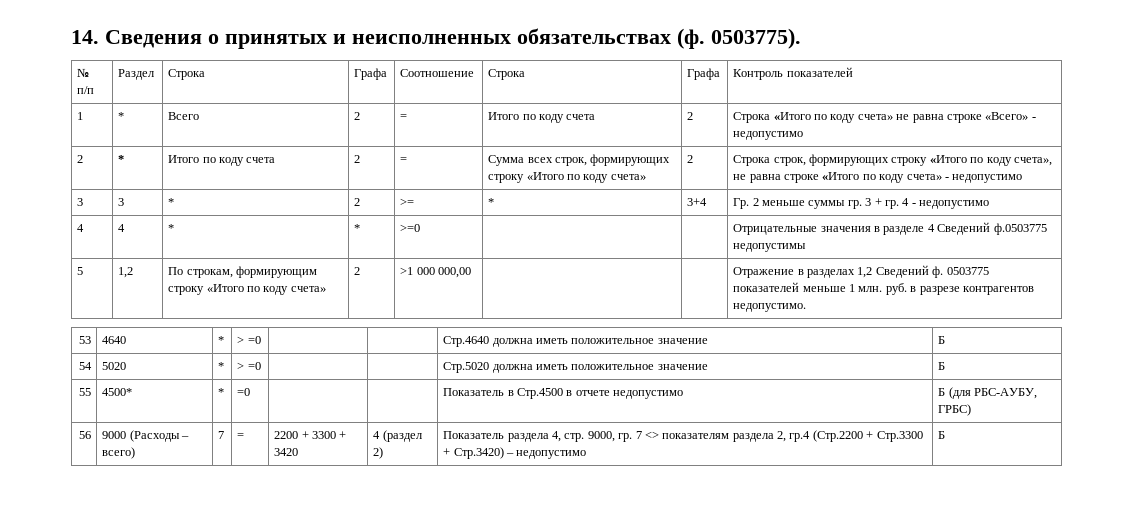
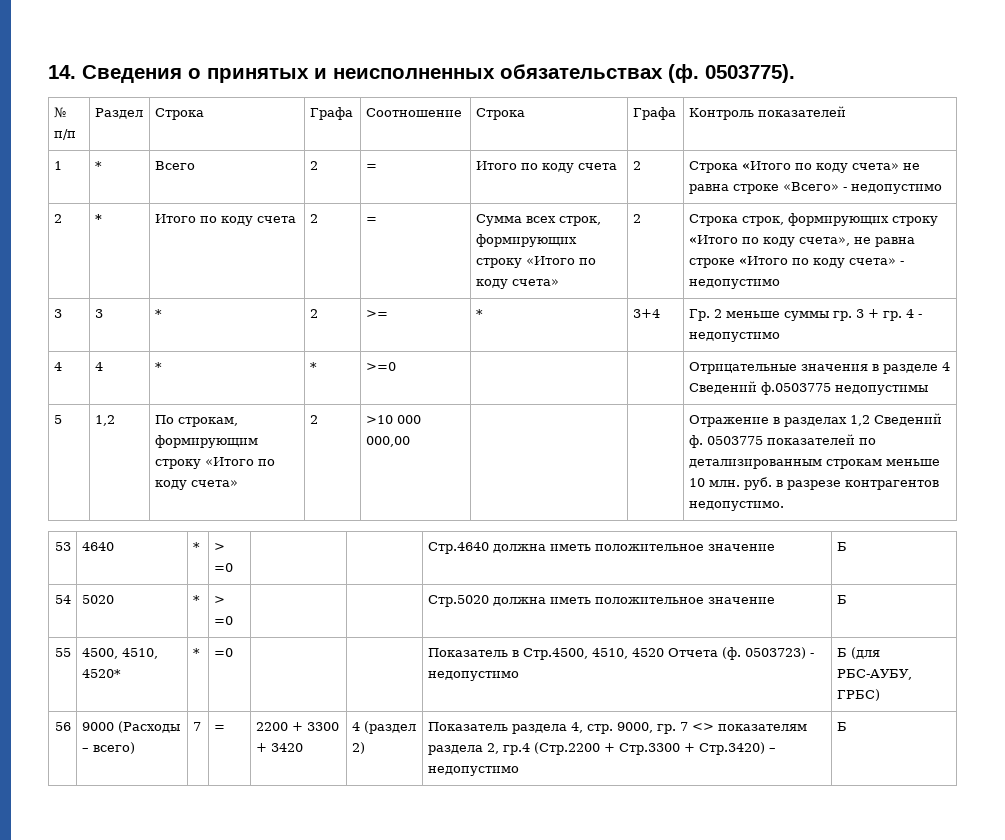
- 5 | 1,2 | По строкам, формирующим строку «Итого по коду счета» | 2 | >1 000 000,00 | | | Отражение в разделах 1,2 Сведений ф. 0503775 показателей меньше 1 млн. руб. в разрезе контрагентов недопустимо.
+ 5 | 1,2 | По строкам, формирующим строку «Итого по коду счета» | 2 | >10 000 000,00 | | | Отражение в разделах 1,2 Сведений ф. 0503775 показателей по детализированным строкам меньше 10 млн. руб. в разрезе контрагентов недопустимо.
- 55 | 4500* | * | =0 | | | Показатель в Стр.4500 в отчете недопустимо | Б (для РБС-АУБУ, ГРБС)
+ 55 | 4500, 4510, 4520* | * | =0 | | | Показатель в Стр.4500, 4510, 4520 Отчета (ф. 0503723) - недопустимо | Б (для РБС-АУБУ, ГРБС)

